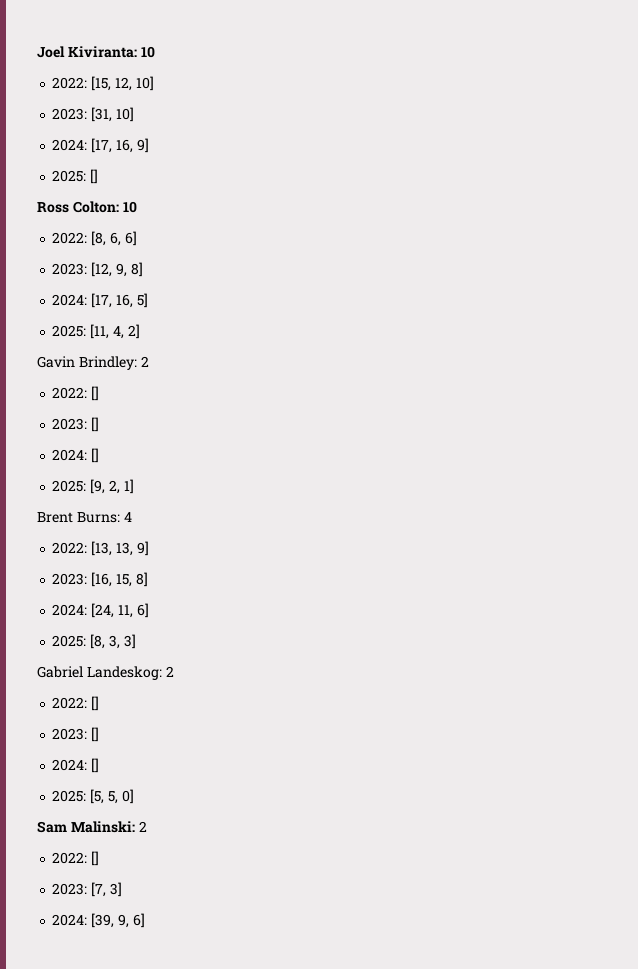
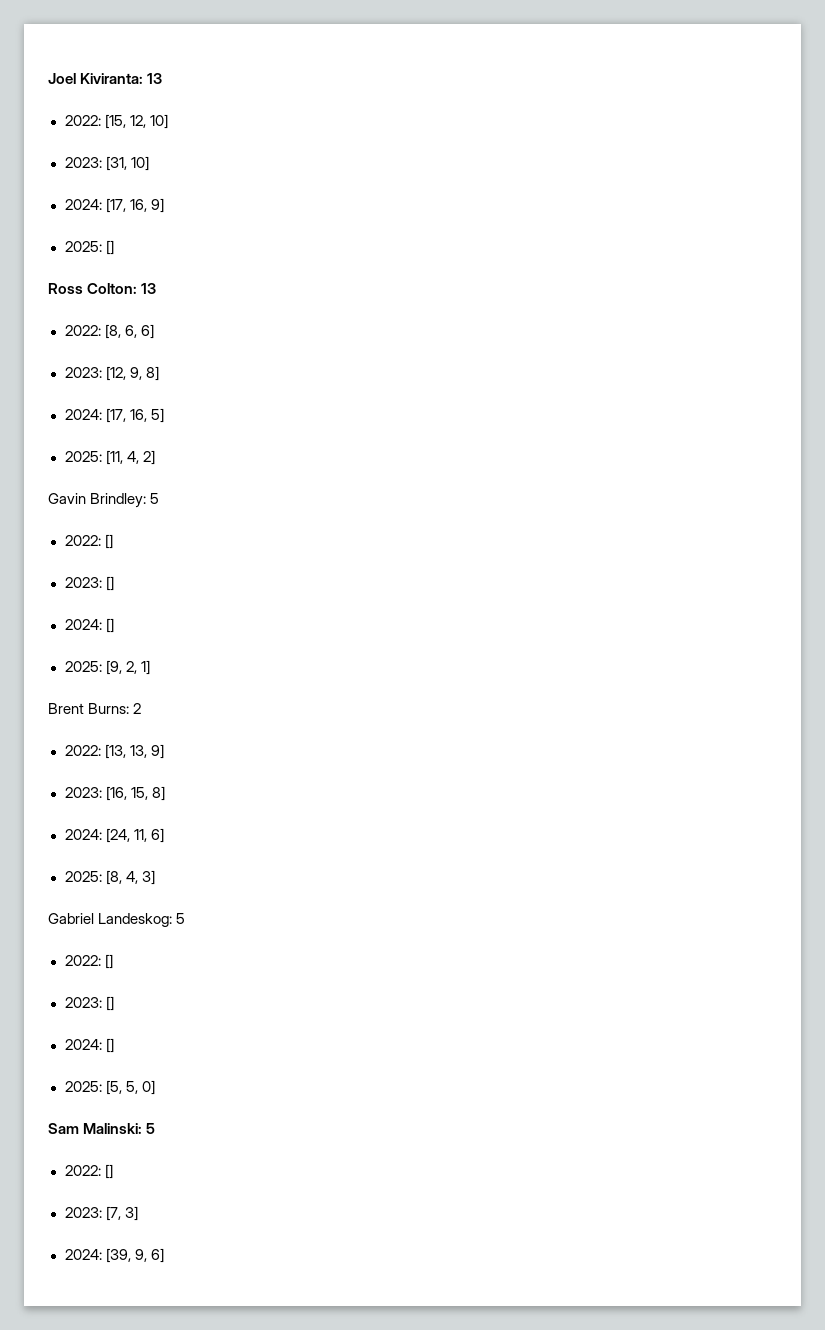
- Joel Kiviranta: 10
+ Joel Kiviranta: 13
- Ross Colton: 10
+ Ross Colton: 13
- Gavin Brindley: 2
+ Gavin Brindley: 5
- Brent Burns: 4
+ Brent Burns: 2
- 2025: [8, 3, 3]
+ 2025: [8, 4, 3]
- Gabriel Landeskog: 2
+ Gabriel Landeskog: 5
- Sam Malinski: 2
+ Sam Malinski: 5

